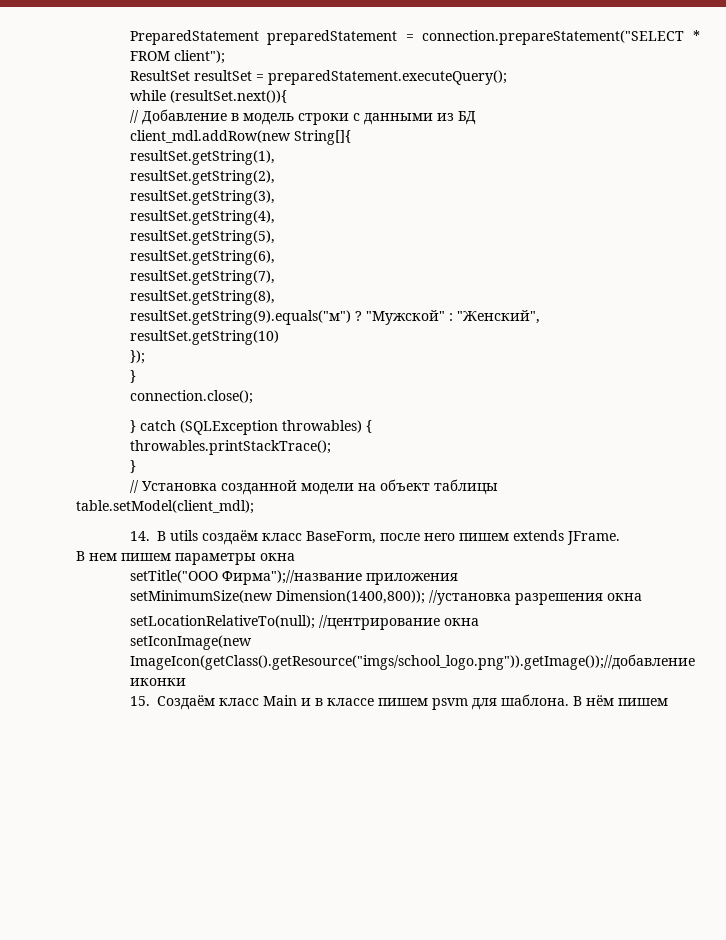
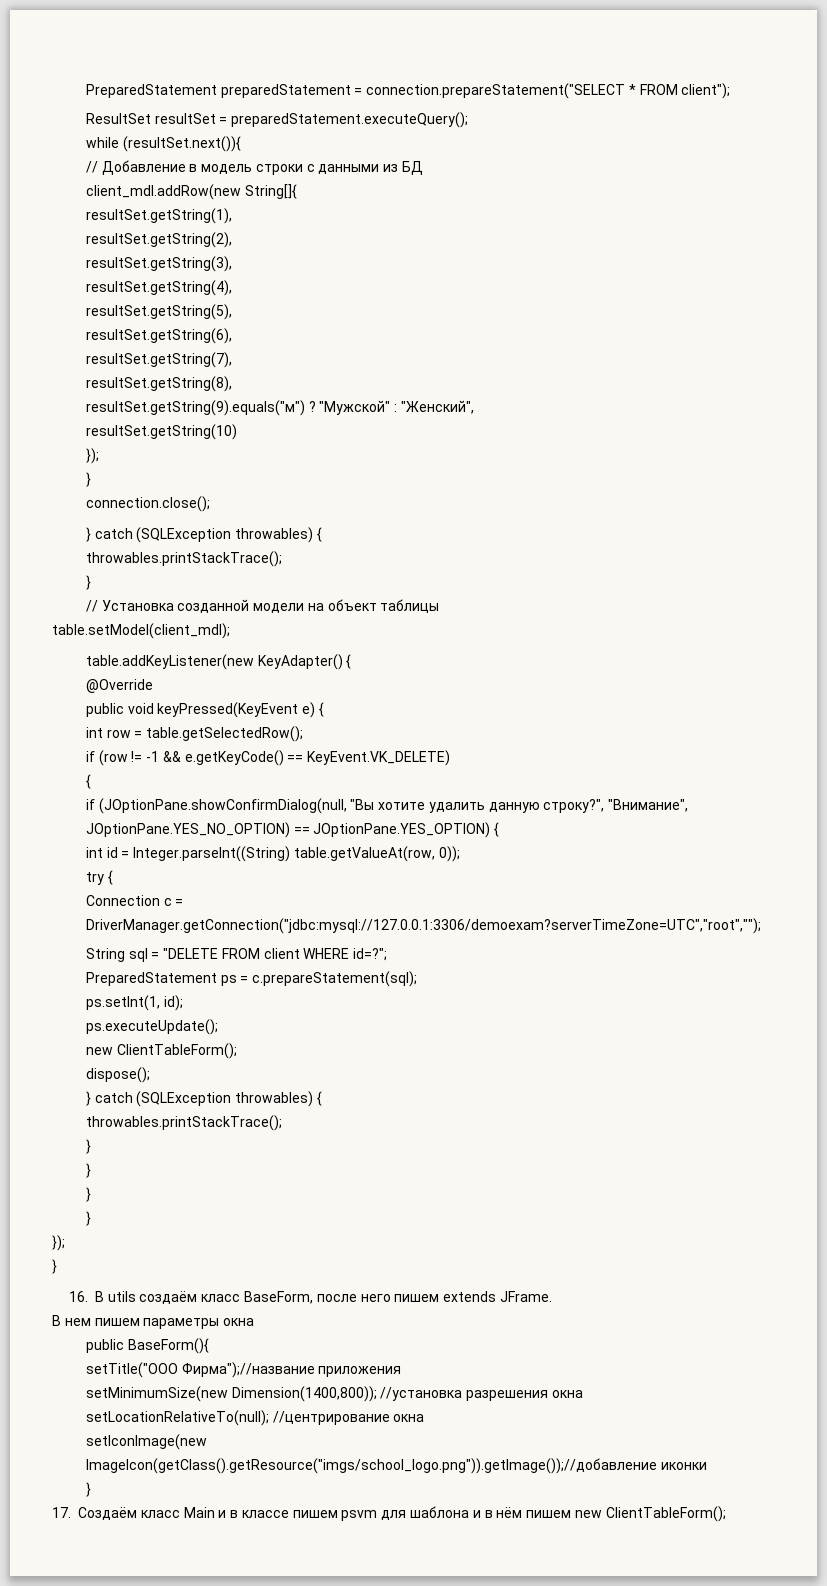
- 14. В utils создаём класс BaseForm, после него пишем extends JFrame.
+ table.addKeyListener(new KeyAdapter() {
+ @Override
+ public void keyPressed(KeyEvent e) {
+ int row = table.getSelectedRow();
+ if (row != -1 && e.getKeyCode() == KeyEvent.VK_DELETE)
+ {
+ if (JOptionPane.showConfirmDialog(null, "Вы хотите удалить данную строку?", "Внимание", JOptionPane.YES_NO_OPTION) == JOptionPane.YES_OPTION) {
+ int id = Integer.parseInt((String) table.getValueAt(row, 0));
+ try {
+ Connection c = DriverManager.getConnection("jdbc:mysql://127.0.0.1:3306/demoexam?serverTimeZone=UTC","root","");
+ String sql = "DELETE FROM client WHERE id=?";
+ PreparedStatement ps = c.prepareStatement(sql);
+ ps.setInt(1, id);
+ ps.executeUpdate();
+ new ClientTableForm();
+ dispose();
+ } catch (SQLException throwables) {
+ throwables.printStackTrace();
+ }
+ }
+ }
+ }
+ });
+ }
+ 16. В utils создаём класс BaseForm, после него пишем extends JFrame.
+ public BaseForm(){
  setIconImage(new ImageIcon(getClass().getResource("imgs/school_logo.png")).getImage());//добавление иконки
- 15. Создаём класс Main и в классе пишем psvm для шаблона. В нём пишем
+ }
+ 17. Создаём класс Main и в классе пишем psvm для шаблона и в нём пишем new ClientTableForm();

